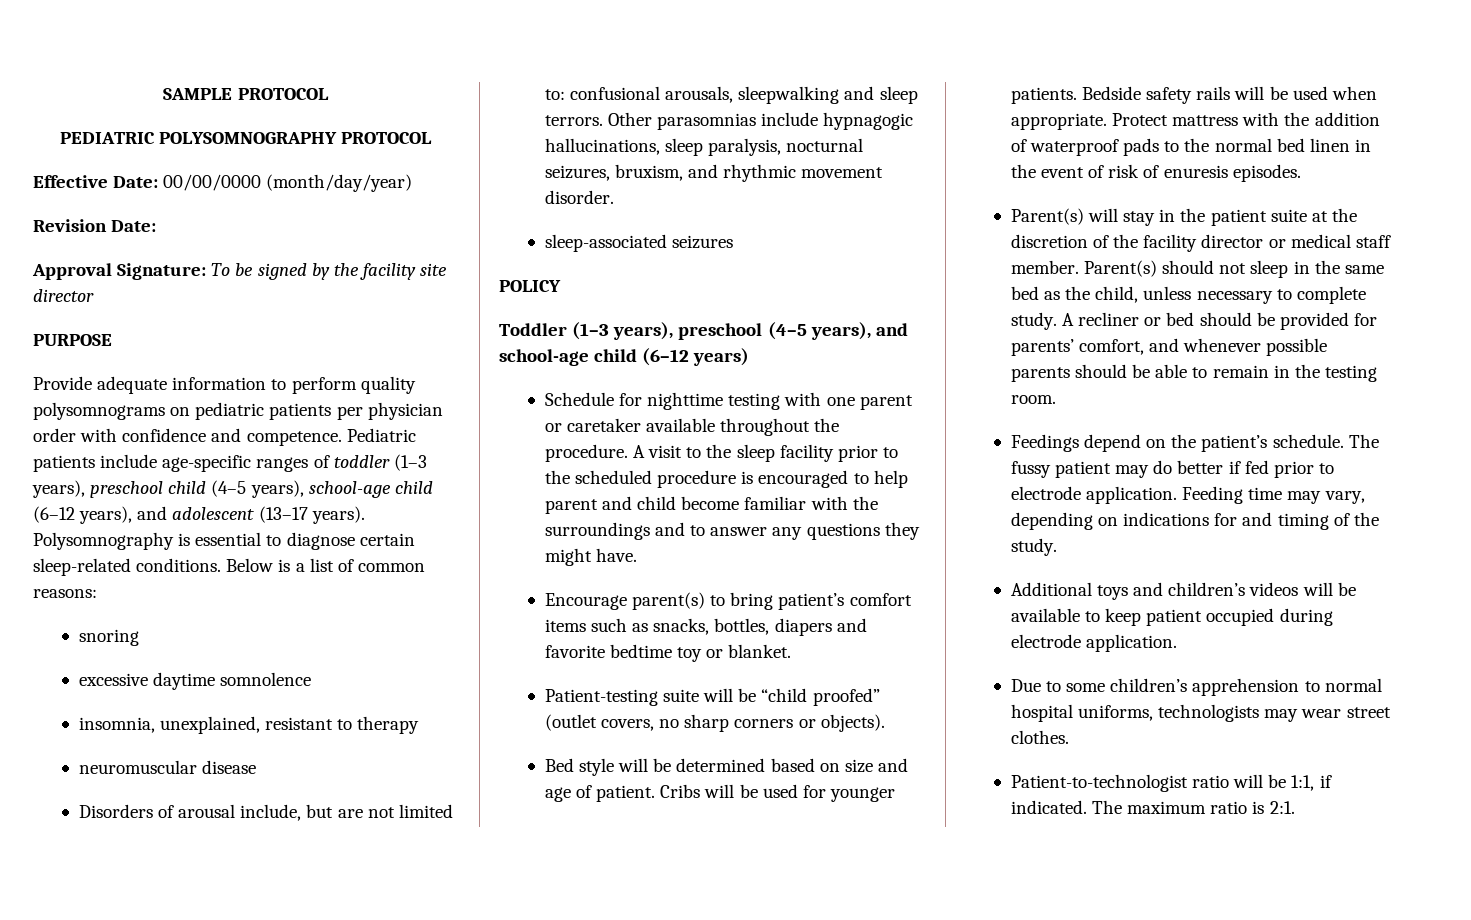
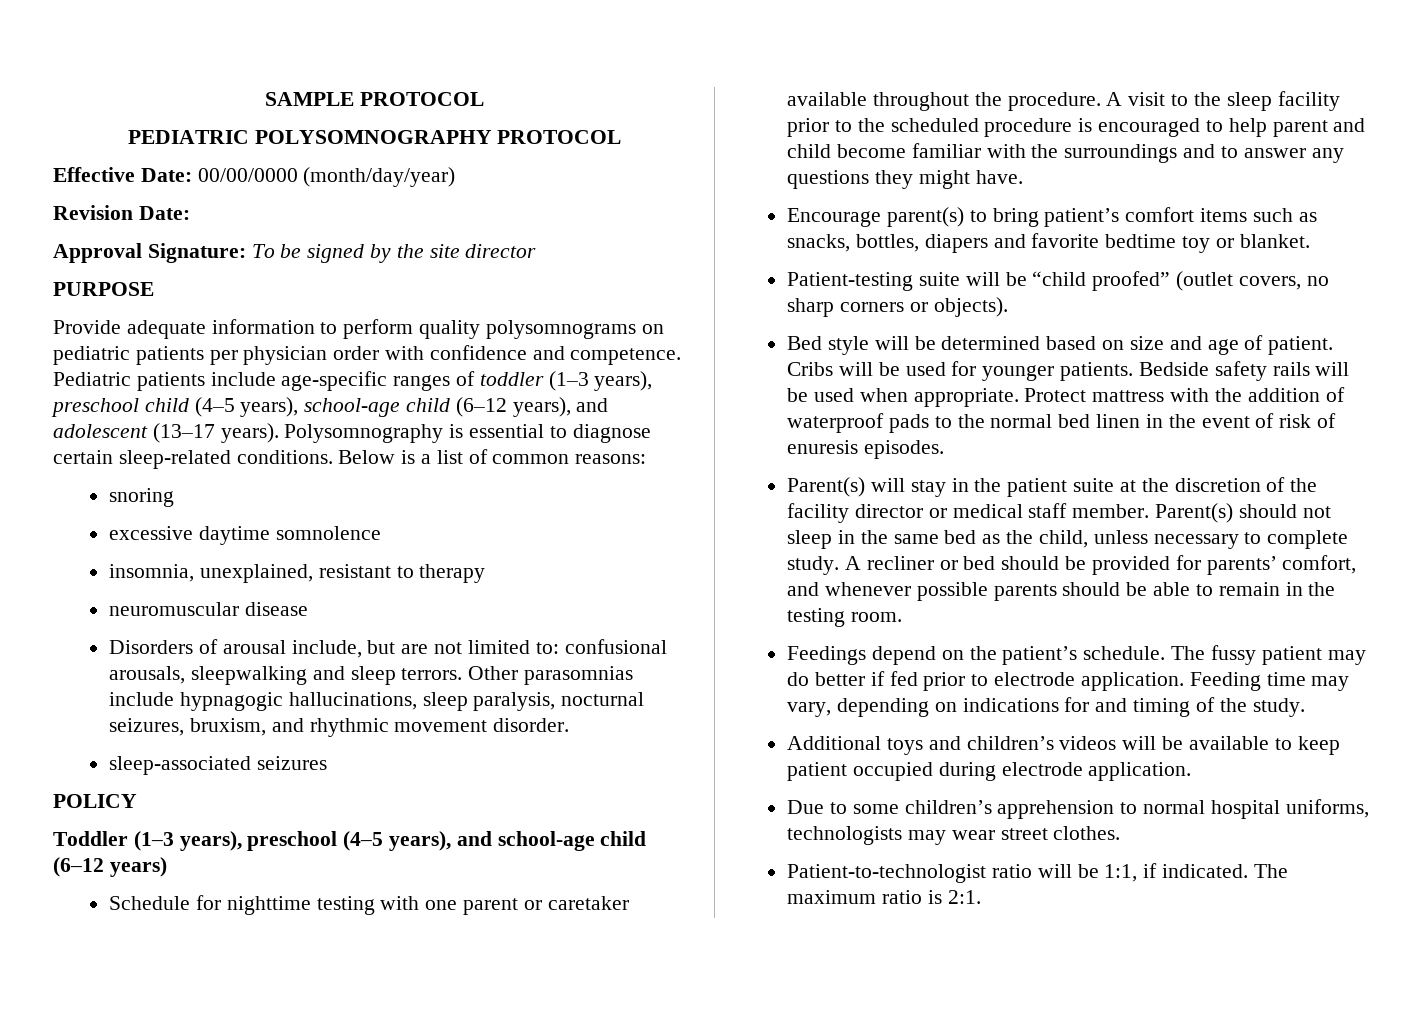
- Approval Signature: To be signed by the facility site director
+ Approval Signature: To be signed by the site director

